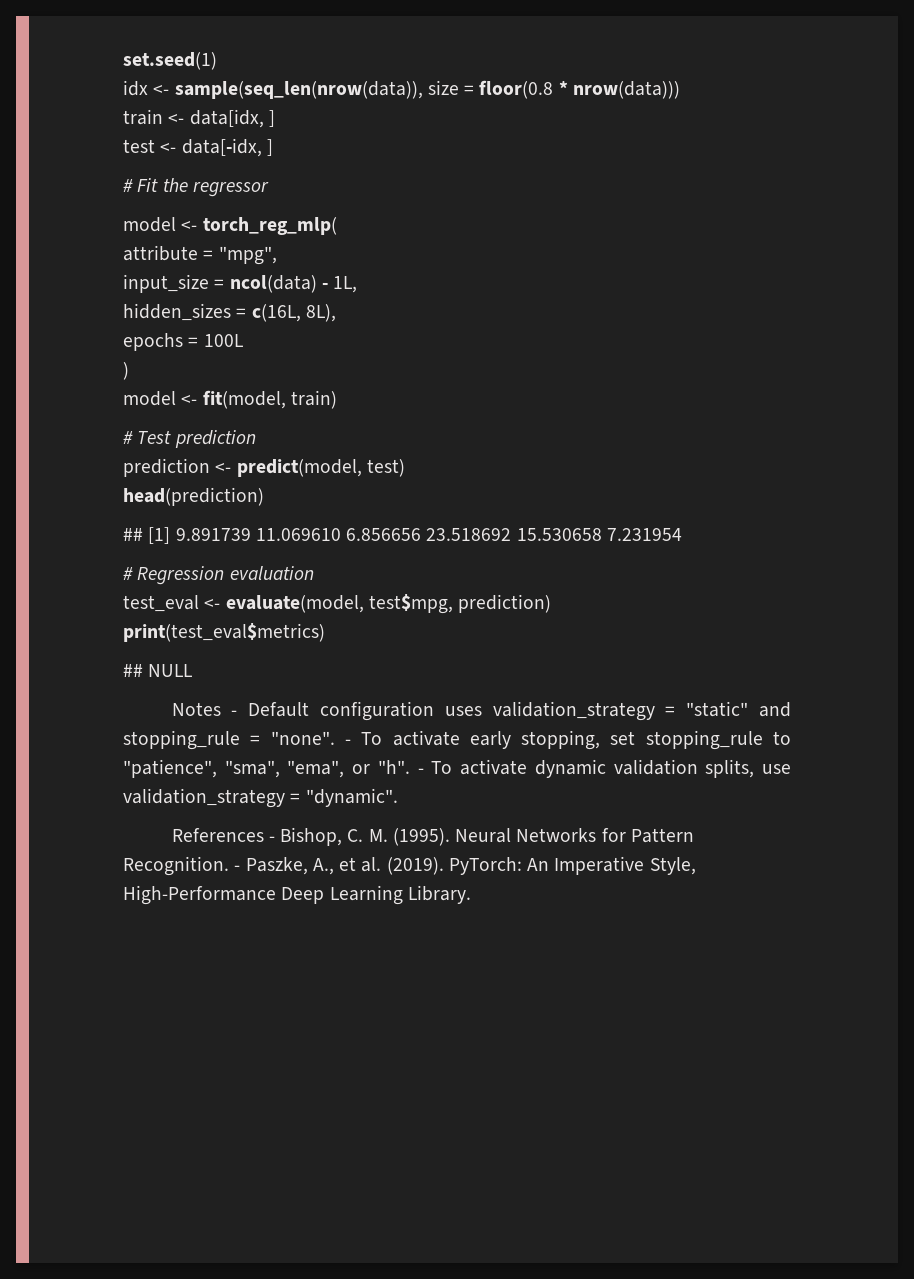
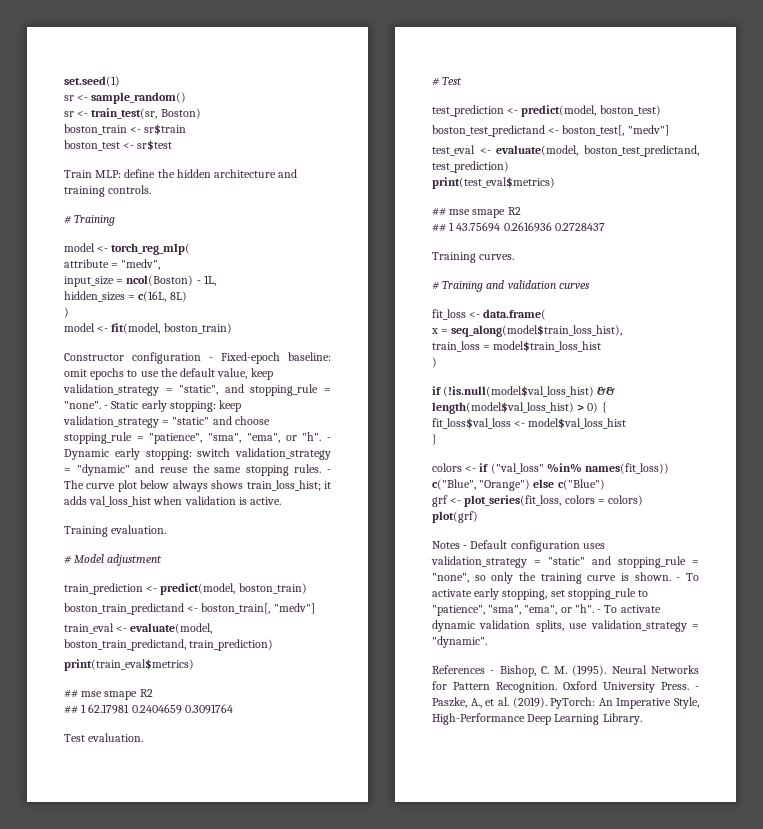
- idx <- sample(seq_len(nrow(data)), size = floor(0.8 * nrow(data)))
- train <- data[idx, ]
- test <- data[-idx, ]
- # Fit the regressor
+ sr <- sample_random()
+ sr <- train_test(sr, Boston)
+ boston_train <- sr$train
+ boston_test <- sr$test
+ Train MLP: define the hidden architecture and training controls.
+ # Training
- attribute = "mpg",
+ attribute = "medv",
- input_size = ncol(data) - 1L,
+ input_size = ncol(Boston) - 1L,
- hidden_sizes = c(16L, 8L),
- epochs = 100L
+ hidden_sizes = c(16L, 8L)
- model <- fit(model, train)
- # Test prediction
- prediction <- predict(model, test)
- head(prediction)
- ## [1] 9.891739 11.069610 6.856656 23.518692 15.530658 7.231954
- # Regression evaluation
+ model <- fit(model, boston_train)
+ Constructor configuration - Fixed-epoch baseline: omit epochs to use the default value, keep validation_strategy = "static", and stopping_rule = "none". - Static early stopping: keep validation_strategy = "static" and choose stopping_rule = "patience", "sma", "ema", or "h". - Dynamic early stopping: switch validation_strategy = "dynamic" and reuse the same stopping rules. - The curve plot below always shows train_loss_hist; it adds val_loss_hist when validation is active.
+ Training evaluation.
+ # Model adjustment
+ train_prediction <- predict(model, boston_train)
+ boston_train_predictand <- boston_train[, "medv"]
+ train_eval <- evaluate(model, boston_train_predictand, train_prediction)
+ print(train_eval$metrics)
+ ## mse smape R2
+ ## 1 62.17981 0.2404659 0.3091764
+ Test evaluation.
+ # Test
+ test_prediction <- predict(model, boston_test)
+ boston_test_predictand <- boston_test[, "medv"]
- test_eval <- evaluate(model, test$mpg, prediction)
+ test_eval <- evaluate(model, boston_test_predictand, test_prediction)
  print(test_eval$metrics)
- ## NULL
+ ## mse smape R2
+ ## 1 43.75694 0.2616936 0.2728437
+ Training curves.
+ # Training and validation curves
+ fit_loss <- data.frame(
+ x = seq_along(model$train_loss_hist),
+ train_loss = model$train_loss_hist
+ )
+ if (!is.null(model$val_loss_hist) && length(model$val_loss_hist) > 0) {
+ fit_loss$val_loss <- model$val_loss_hist
+ }
+ colors <- if ("val_loss" %in% names(fit_loss)) c("Blue", "Orange") else c("Blue")
+ grf <- plot_series(fit_loss, colors = colors)
+ plot(grf)
- Notes - Default configuration uses validation_strategy = "static" and stopping_rule = "none".
+ Notes - Default configuration uses validation_strategy = "static" and stopping_rule = "none", so only the training curve is shown.
+ Oxford University Press.

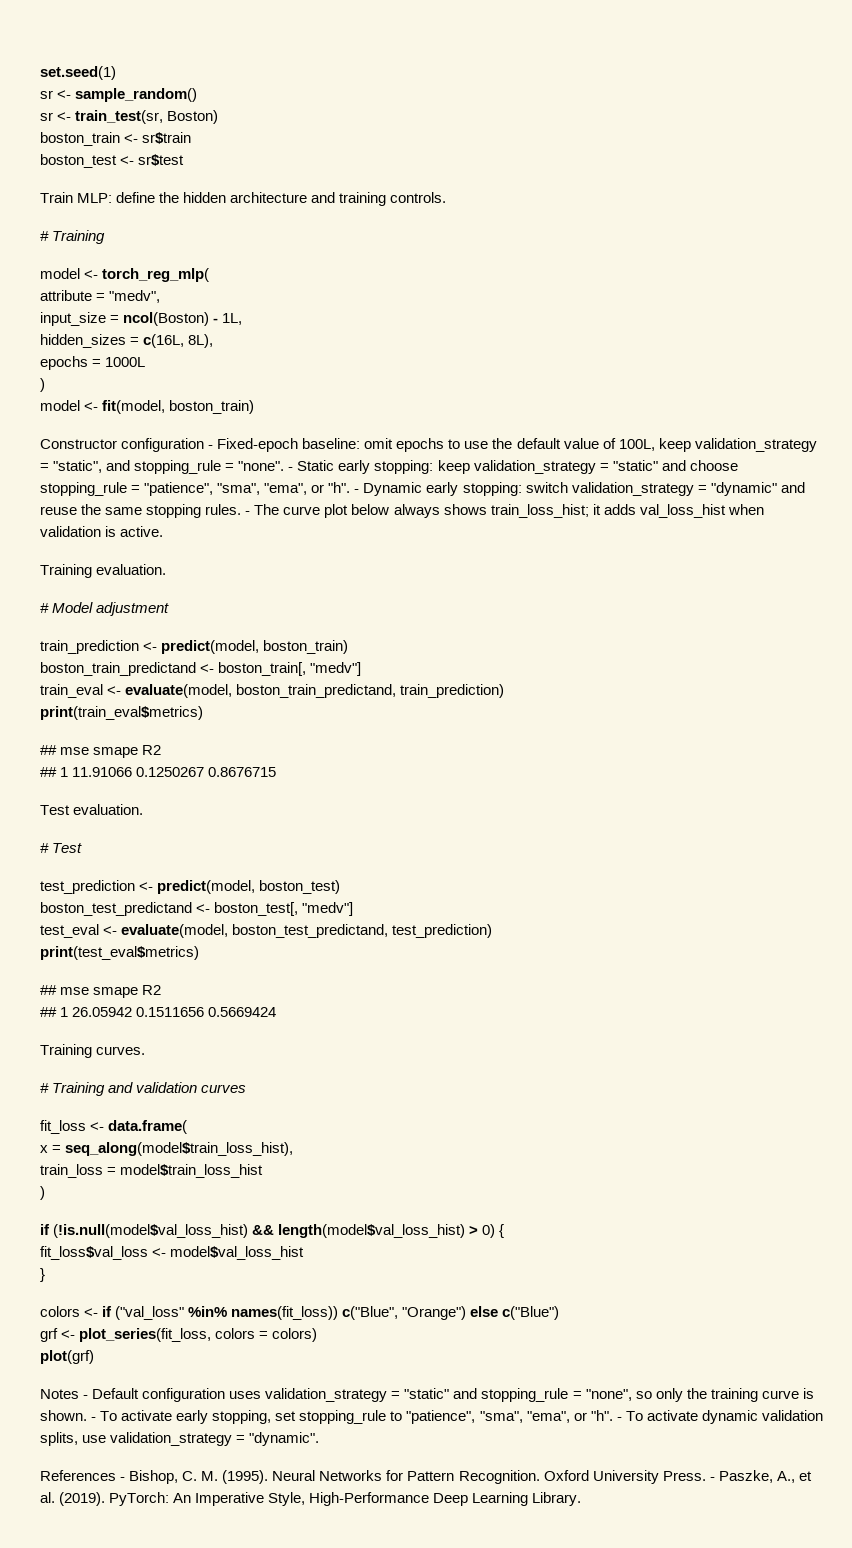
- hidden_sizes = c(16L, 8L)
+ hidden_sizes = c(16L, 8L),
+ epochs = 1000L
- Constructor configuration - Fixed-epoch baseline: omit epochs to use the default value, keep validation_strategy = "static", and stopping_rule = "none".
+ Constructor configuration - Fixed-epoch baseline: omit epochs to use the default value of 100L, keep validation_strategy = "static", and stopping_rule = "none".
- ## 1 62.17981 0.2404659 0.3091764
+ ## 1 11.91066 0.1250267 0.8676715
- ## 1 43.75694 0.2616936 0.2728437
+ ## 1 26.05942 0.1511656 0.5669424

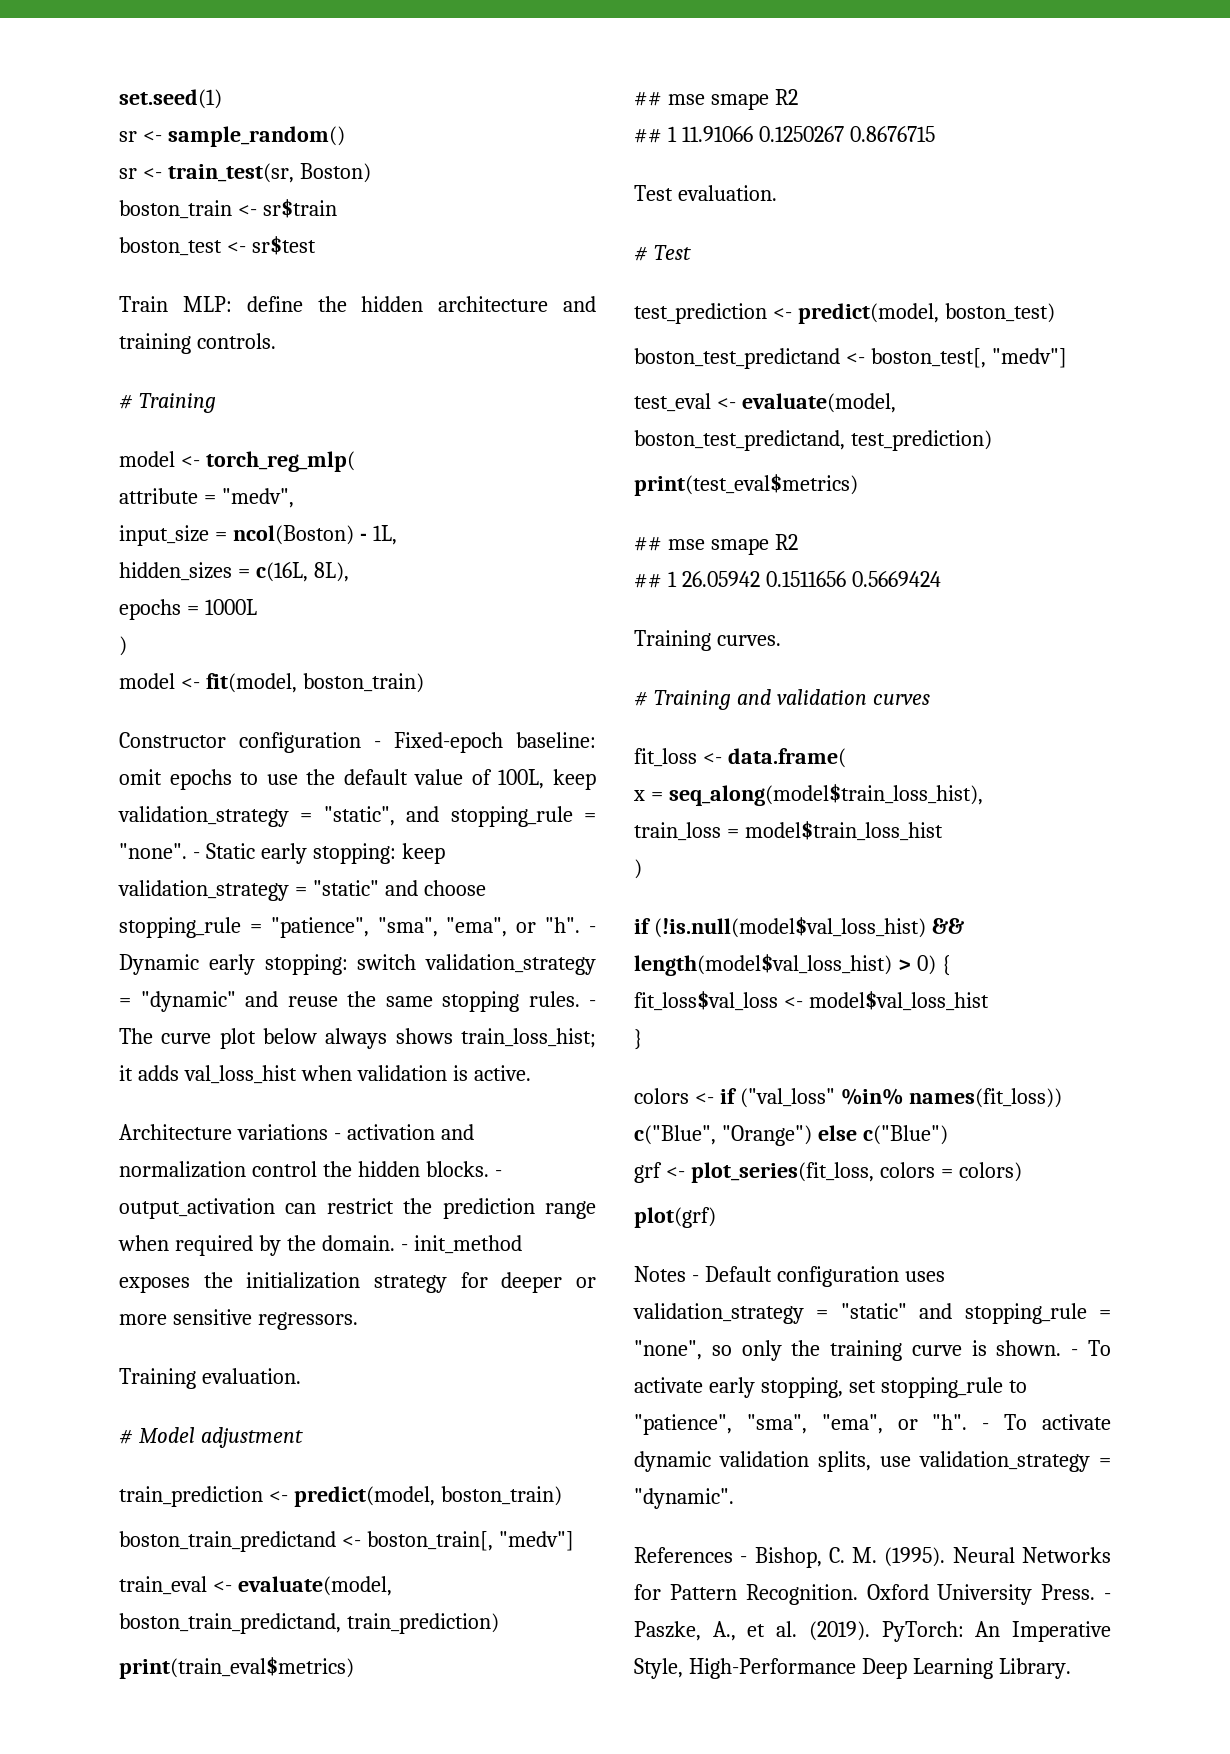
+ Architecture variations - activation and normalization control the hidden blocks. - output_activation can restrict the prediction range when required by the domain. - init_method exposes the initialization strategy for deeper or more sensitive regressors.

